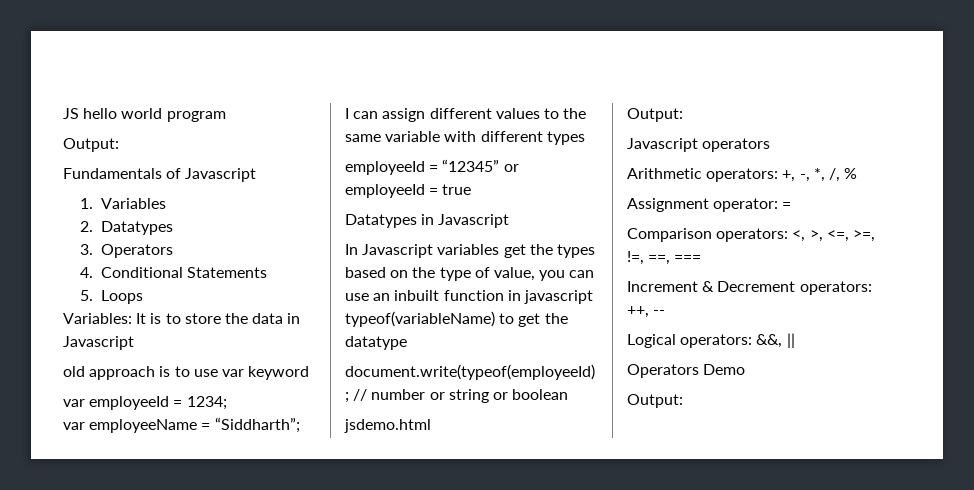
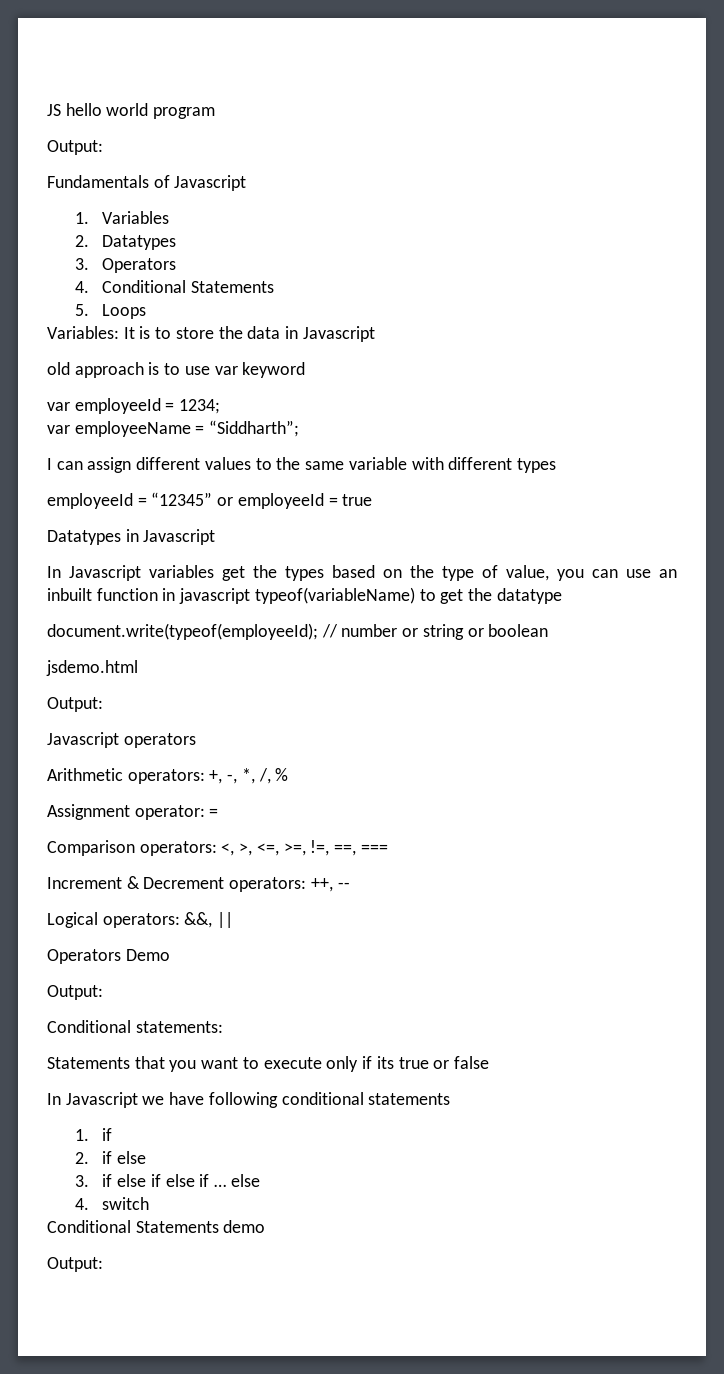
+ Conditional statements:
+ Statements that you want to execute only if its true or false
+ In Javascript we have following conditional statements
+ 1. if
+ 2. if else
+ 3. if else if else if … else
+ 4. switch
+ Conditional Statements demo
+ Output:

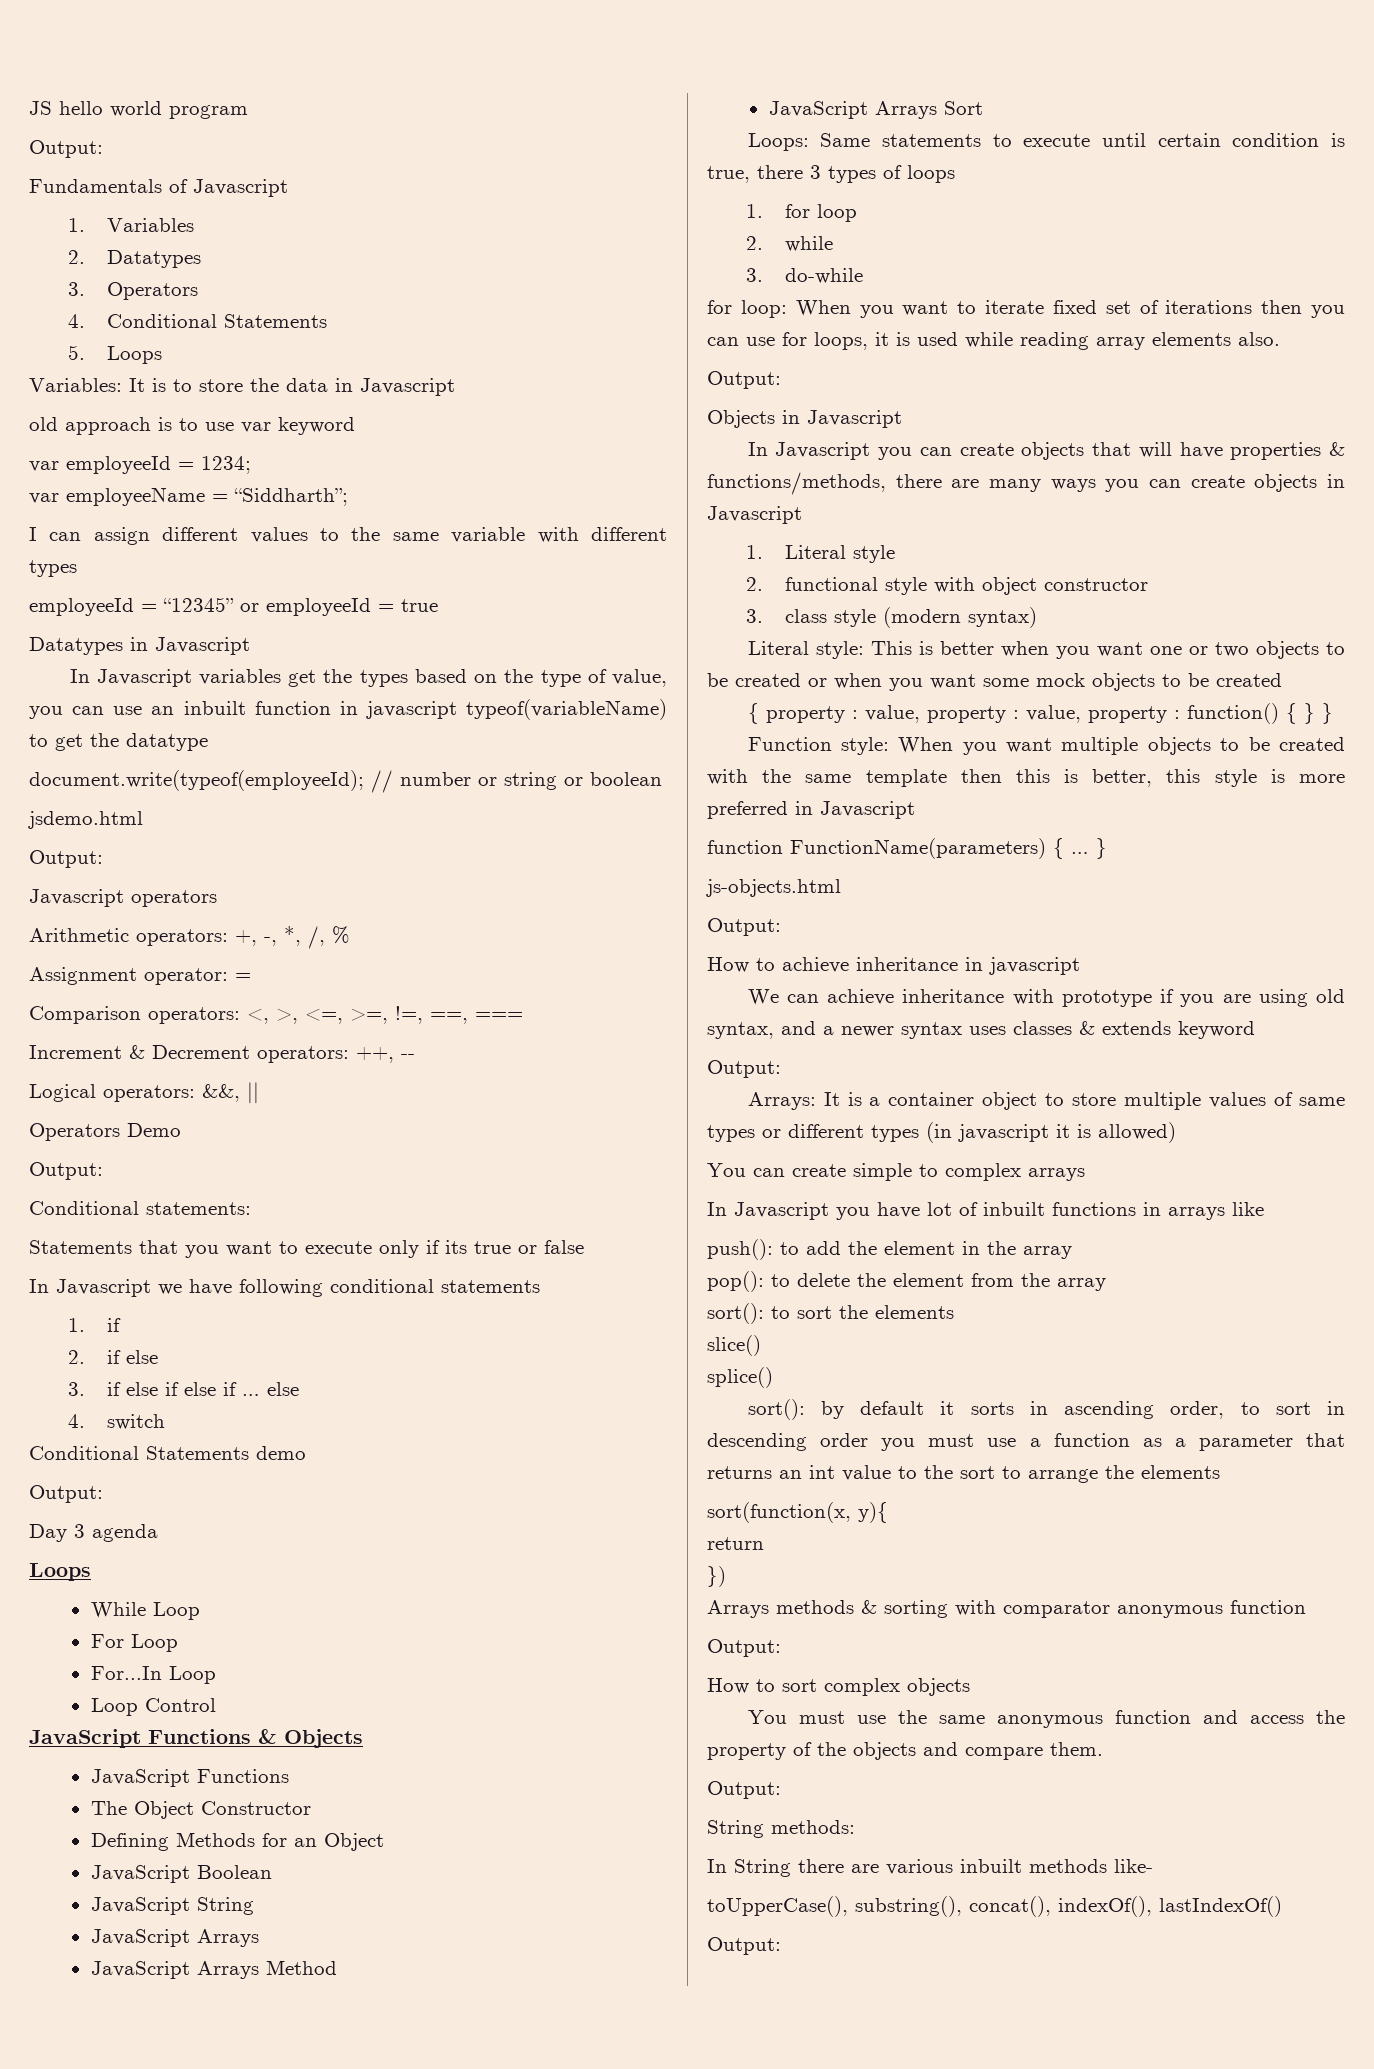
+ Day 3 agenda
+ Loops
+ While Loop
+ For Loop
+ For...In Loop
+ Loop Control
+ JavaScript Functions & Objects
+ JavaScript Functions
+ The Object Constructor
+ Defining Methods for an Object
+ JavaScript Boolean
+ JavaScript String
+ JavaScript Arrays
+ JavaScript Arrays Method
+ JavaScript Arrays Sort
+ Loops: Same statements to execute until certain condition is true, there 3 types of loops
+ 1. for loop
+ 2. while
+ 3. do-while
+ for loop: When you want to iterate fixed set of iterations then you can use for loops, it is used while reading array elements also.
+ Output:
+ Objects in Javascript
+ In Javascript you can create objects that will have properties & functions/methods, there are many ways you can create objects in Javascript
+ 1. Literal style
+ 2. functional style with object constructor
+ 3. class style (modern syntax)
+ Literal style: This is better when you want one or two objects to be created or when you want some mock objects to be created
+ { property : value, property : value, property : function() { } }
+ Function style: When you want multiple objects to be created with the same template then this is better, this style is more preferred in Javascript
+ function FunctionName(parameters) { … }
+ js-objects.html
+ Output:
+ How to achieve inheritance in javascript
+ We can achieve inheritance with prototype if you are using old syntax, and a newer syntax uses classes & extends keyword
+ Output:
+ Arrays: It is a container object to store multiple values of same types or different types (in javascript it is allowed)
+ You can create simple to complex arrays
+ In Javascript you have lot of inbuilt functions in arrays like
+ push(): to add the element in the array
+ pop(): to delete the element from the array
+ sort(): to sort the elements
+ slice()
+ splice()
+ sort(): by default it sorts in ascending order, to sort in descending order you must use a function as a parameter that returns an int value to the sort to arrange the elements
+ sort(function(x, y){
+ return
+ })
+ Arrays methods & sorting with comparator anonymous function
+ Output:
+ How to sort complex objects
+ You must use the same anonymous function and access the property of the objects and compare them.
+ Output:
+ String methods:
+ In String there are various inbuilt methods like-
+ toUpperCase(), substring(), concat(), indexOf(), lastIndexOf()
+ Output:

